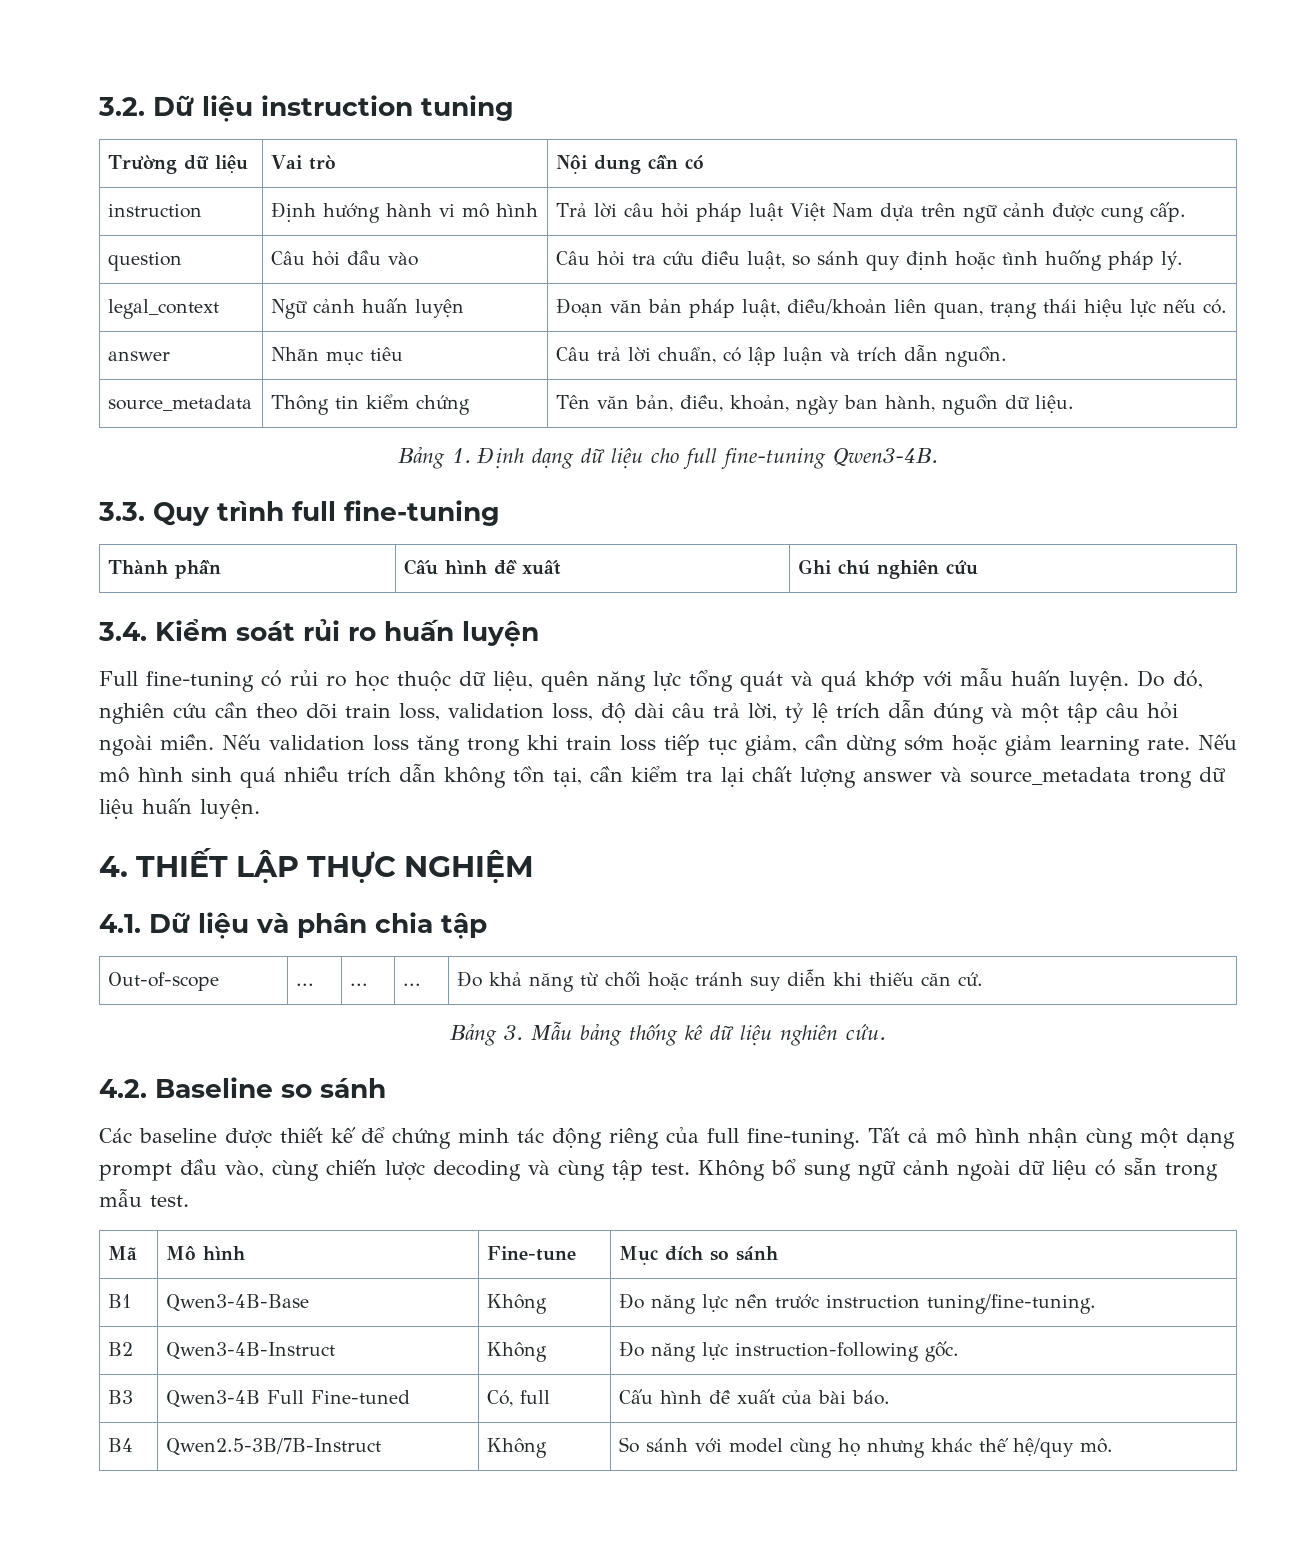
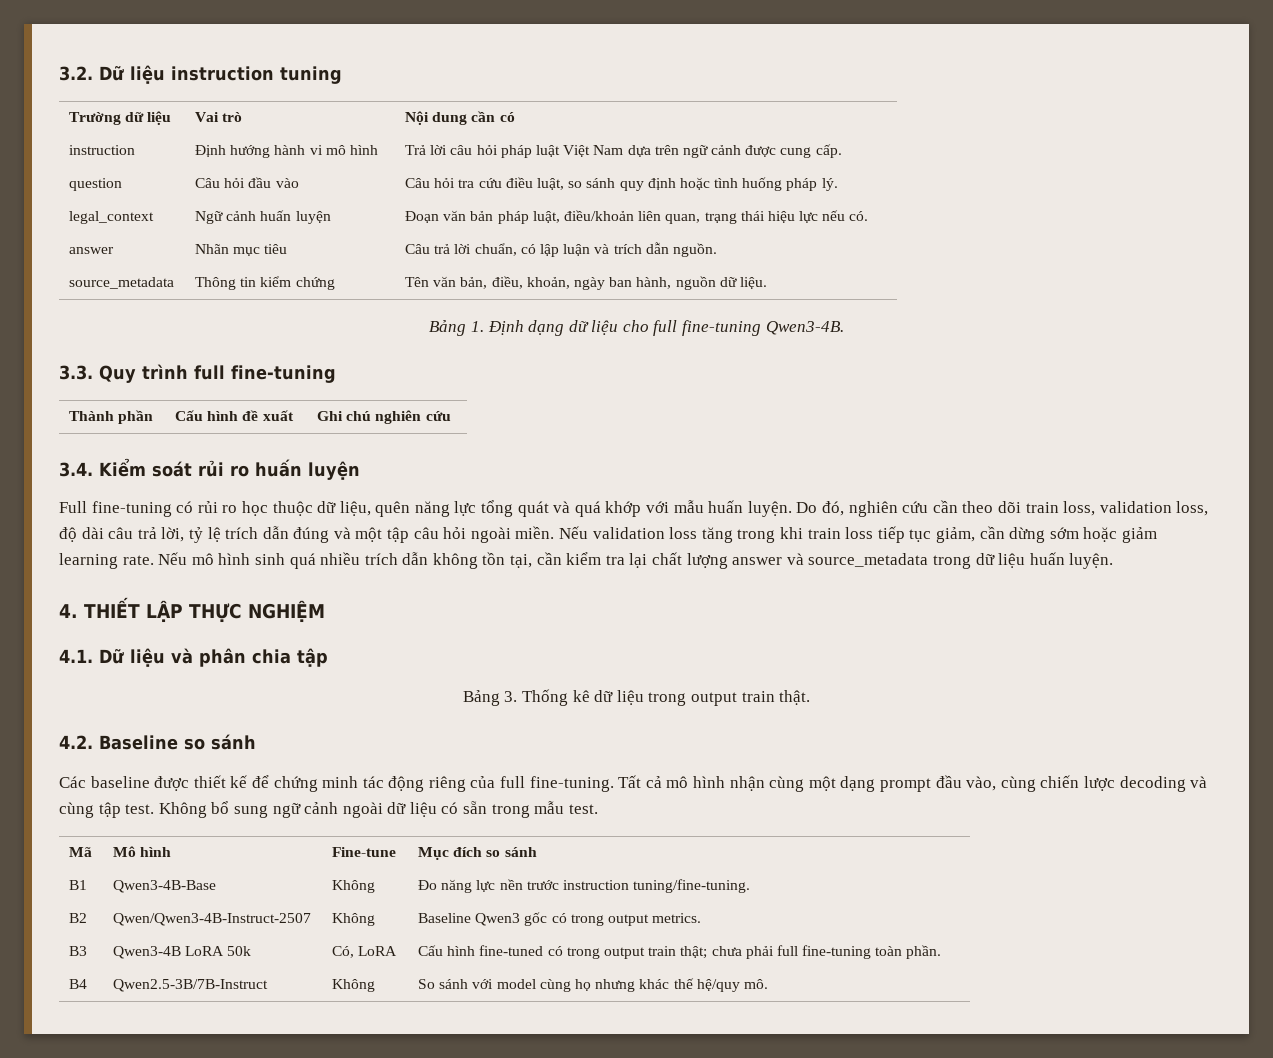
- Out-of-scope | ... | ... | ... | Đo khả năng từ chối hoặc tránh suy diễn khi thiếu căn cứ.
- Bảng 3. Mẫu bảng thống kê dữ liệu nghiên cứu.
+ Bảng 3. Thống kê dữ liệu trong output train thật.
- B2 | Qwen3-4B-Instruct | Không | Đo năng lực instruction-following gốc.
+ B2 | Qwen/Qwen3-4B-Instruct-2507 | Không | Baseline Qwen3 gốc có trong output metrics.
- B3 | Qwen3-4B Full Fine-tuned | Có, full | Cấu hình đề xuất của bài báo.
+ B3 | Qwen3-4B LoRA 50k | Có, LoRA | Cấu hình fine-tuned có trong output train thật; chưa phải full fine-tuning toàn phần.

